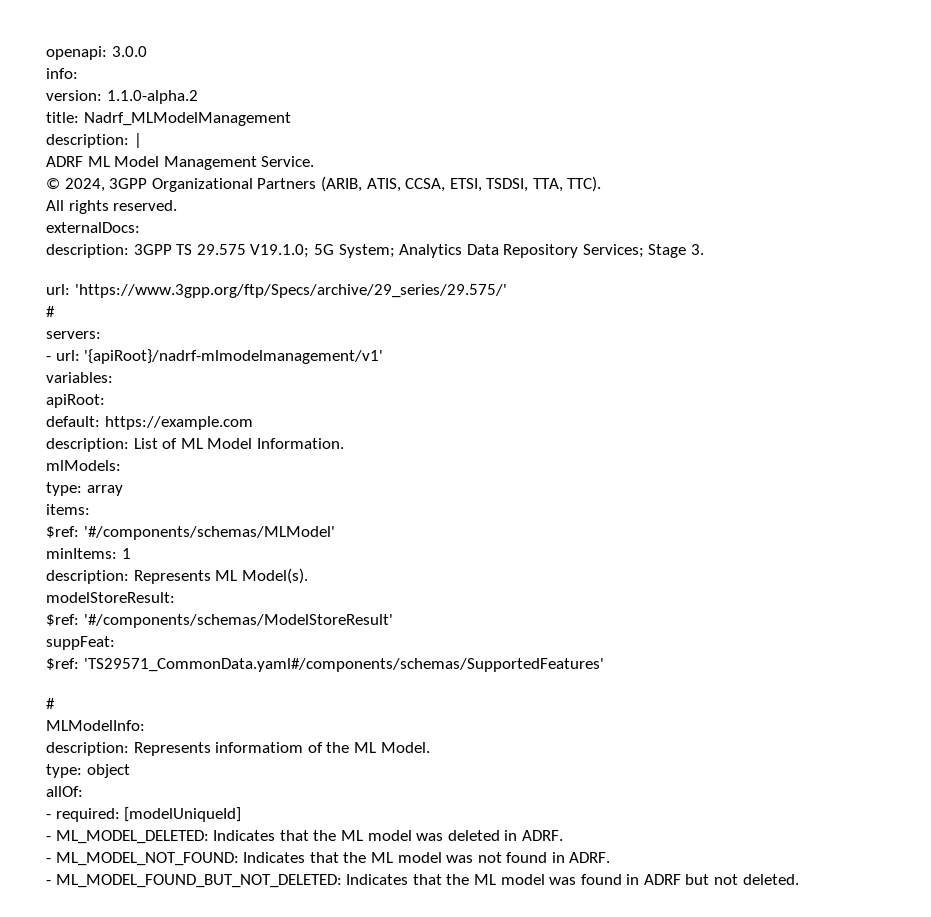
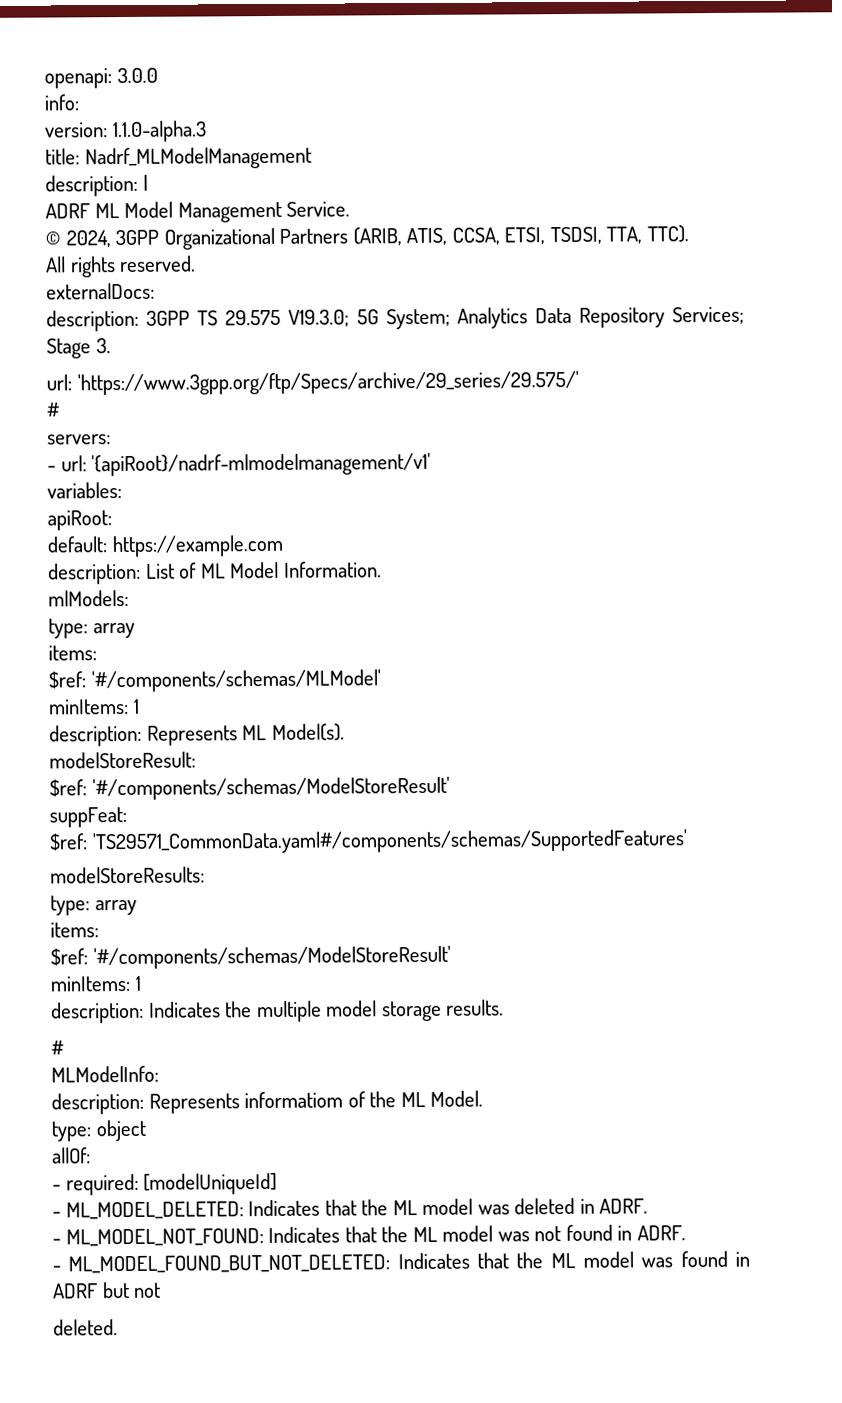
- version: 1.1.0-alpha.2
+ version: 1.1.0-alpha.3
- description: 3GPP TS 29.575 V19.1.0; 5G System; Analytics Data Repository Services; Stage 3.
+ description: 3GPP TS 29.575 V19.3.0; 5G System; Analytics Data Repository Services; Stage 3.
+ modelStoreResults:
+ type: array
+ items:
+ $ref: '#/components/schemas/ModelStoreResult'
+ minItems: 1
+ description: Indicates the multiple model storage results.
- - ML_MODEL_FOUND_BUT_NOT_DELETED: Indicates that the ML model was found in ADRF but not deleted.
+ - ML_MODEL_FOUND_BUT_NOT_DELETED: Indicates that the ML model was found in ADRF but not
+ deleted.

